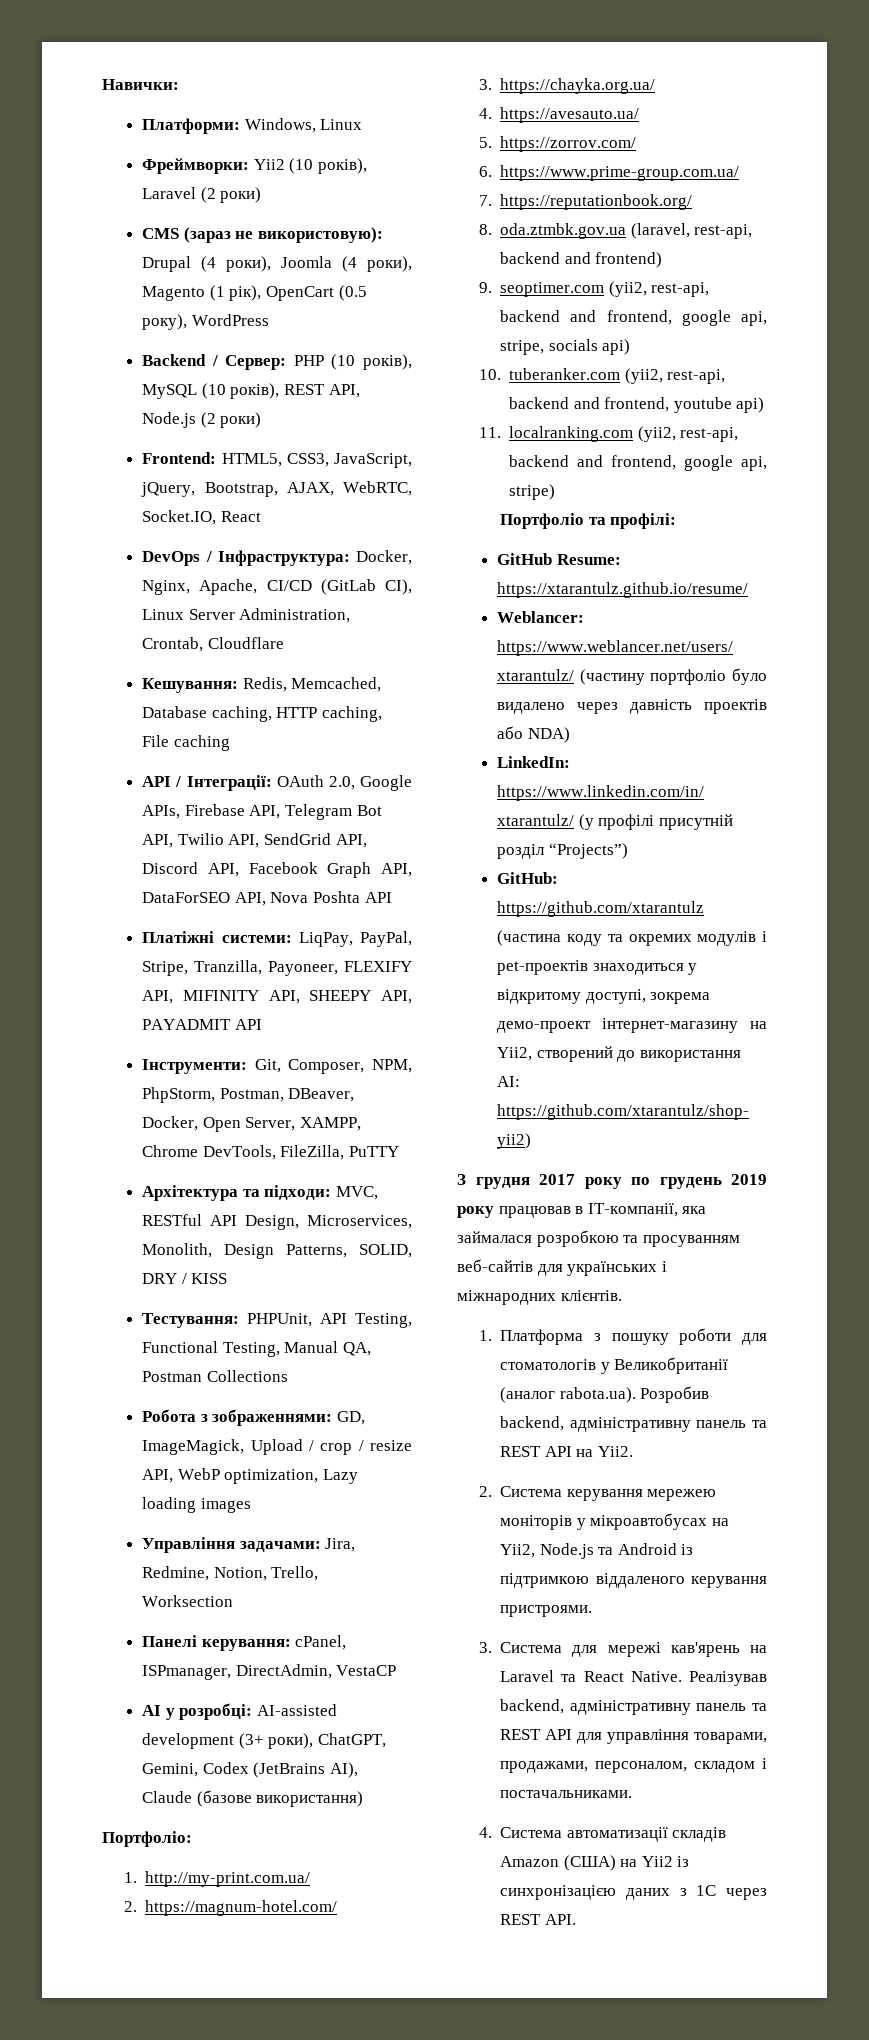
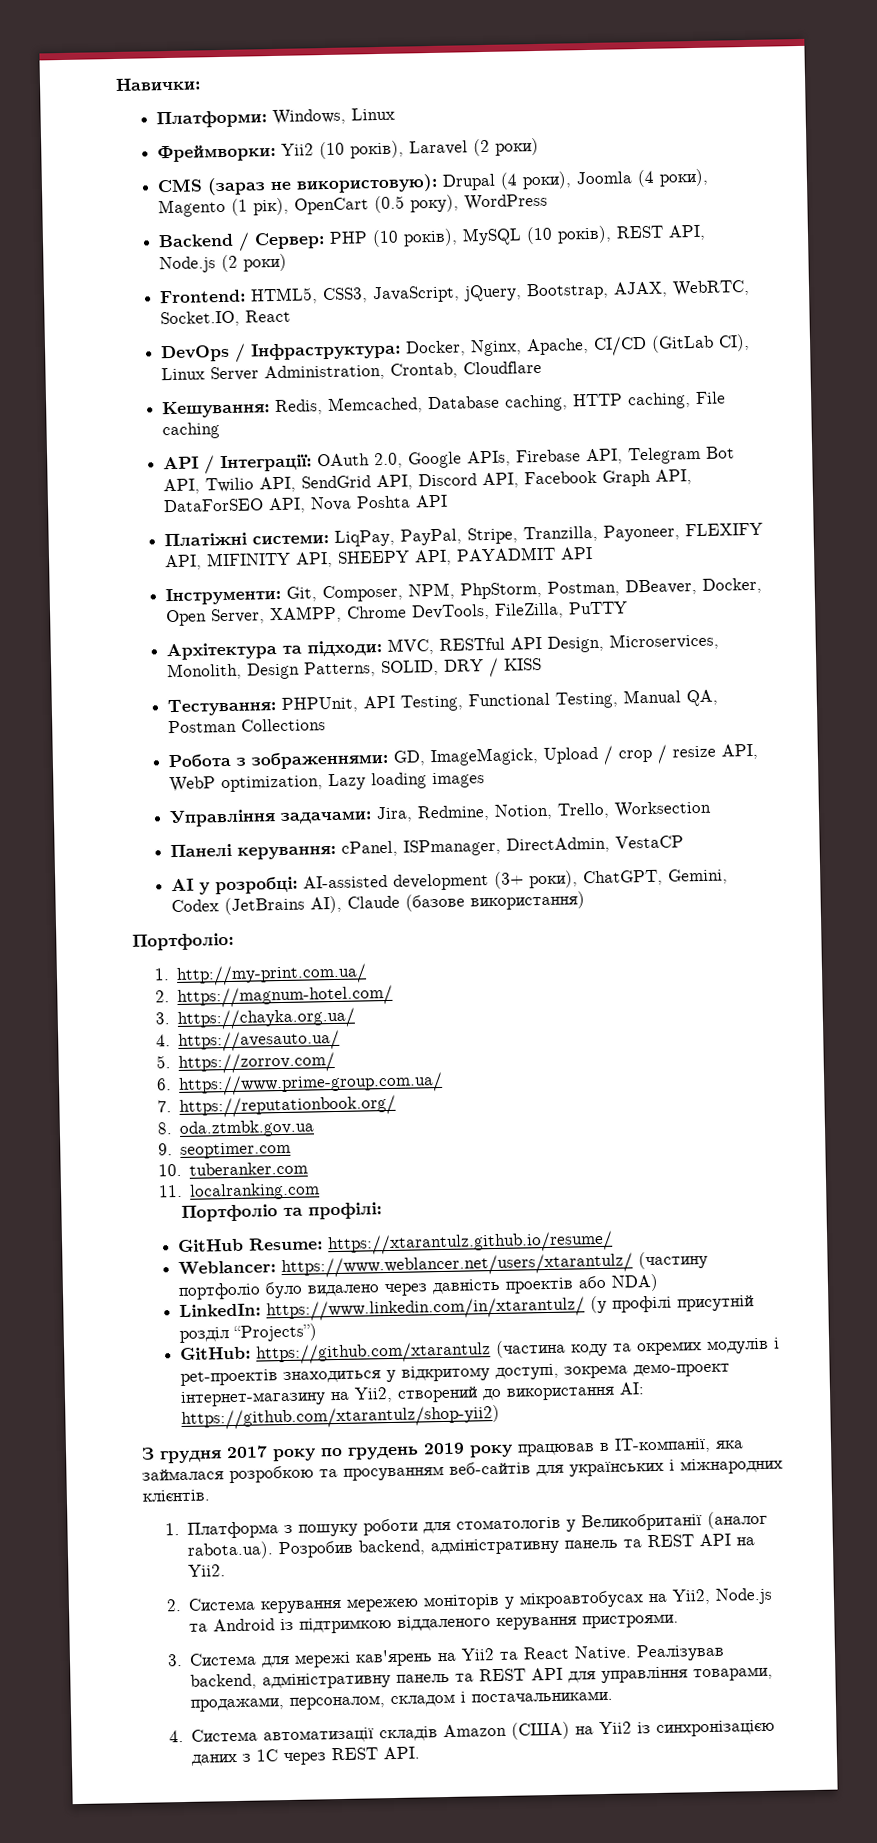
- 8. oda.ztmbk.gov.ua (laravel, rest-api, backend and frontend)
- 9. seoptimer.com (yii2, rest-api, backend and frontend, google api, stripe, socials api)
- 10. tuberanker.com (yii2, rest-api, backend and frontend, youtube api)
- 11. localranking.com (yii2, rest-api, backend and frontend, google api, stripe)
+ 8. oda.ztmbk.gov.ua
+ 9. seoptimer.com
+ 10. tuberanker.com
+ 11. localranking.com
- 3. Система для мережі кав'ярень на Laravel та React Native.
+ 3. Система для мережі кав'ярень на Yii2 та React Native.

